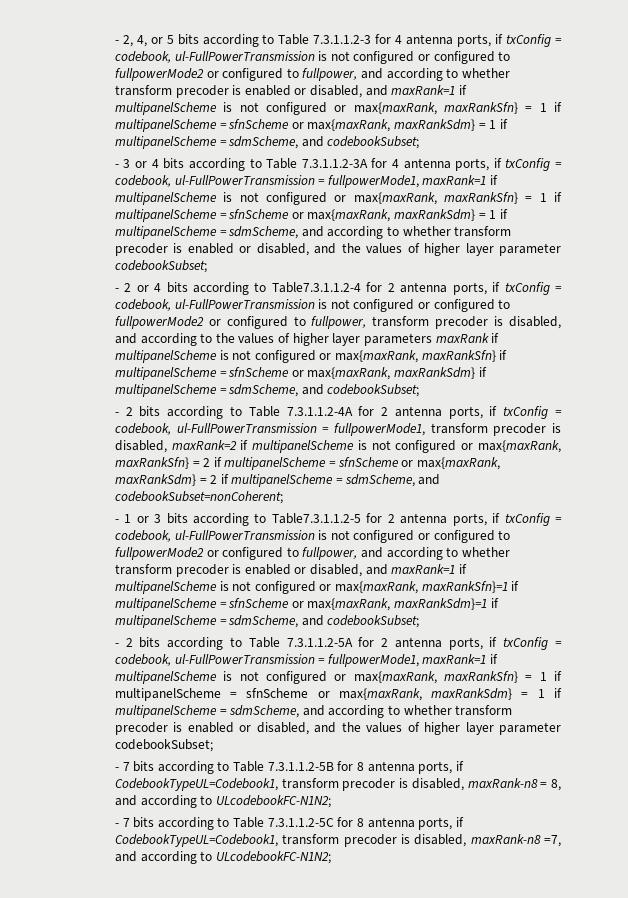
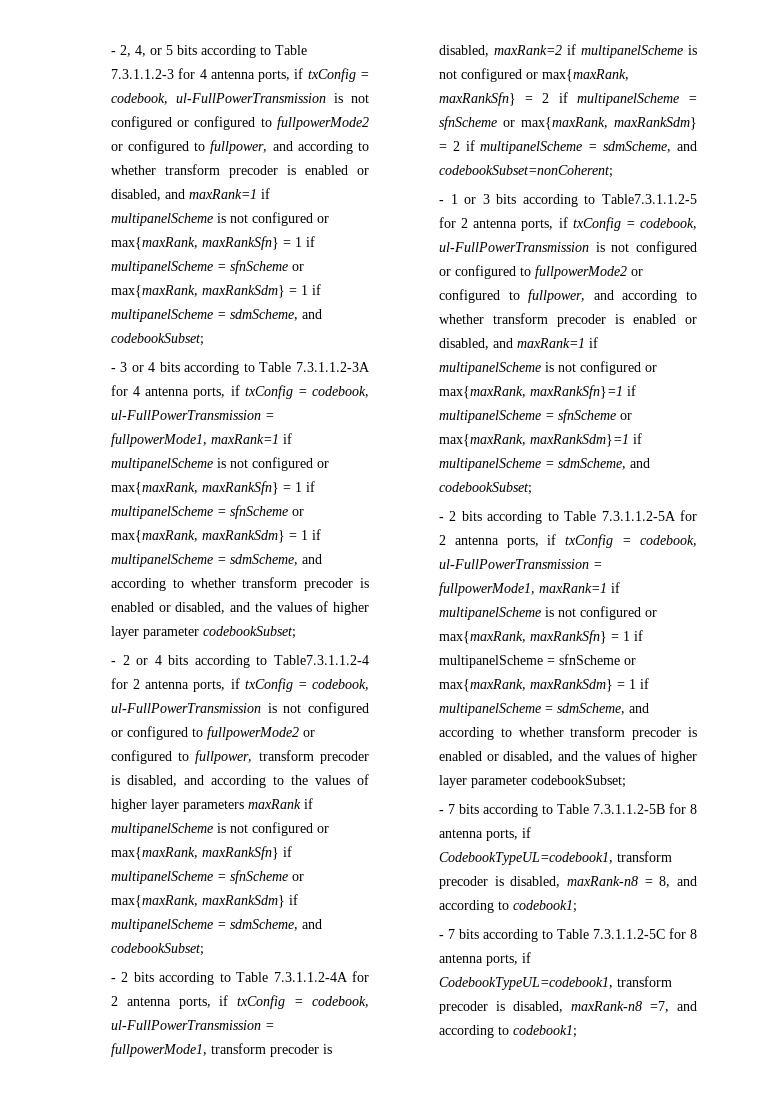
- - 7 bits according to Table 7.3.1.1.2-5B for 8 antenna ports, if CodebookTypeUL=Codebook1, transform precoder is disabled, maxRank-n8 = 8, and according to ULcodebookFC-N1N2;
+ - 7 bits according to Table 7.3.1.1.2-5B for 8 antenna ports, if CodebookTypeUL=codebook1, transform precoder is disabled, maxRank-n8 = 8, and according to codebook1;
- - 7 bits according to Table 7.3.1.1.2-5C for 8 antenna ports, if CodebookTypeUL=Codebook1, transform precoder is disabled, maxRank-n8 =7, and according to ULcodebookFC-N1N2;
+ - 7 bits according to Table 7.3.1.1.2-5C for 8 antenna ports, if CodebookTypeUL=codebook1, transform precoder is disabled, maxRank-n8 =7, and according to codebook1;

